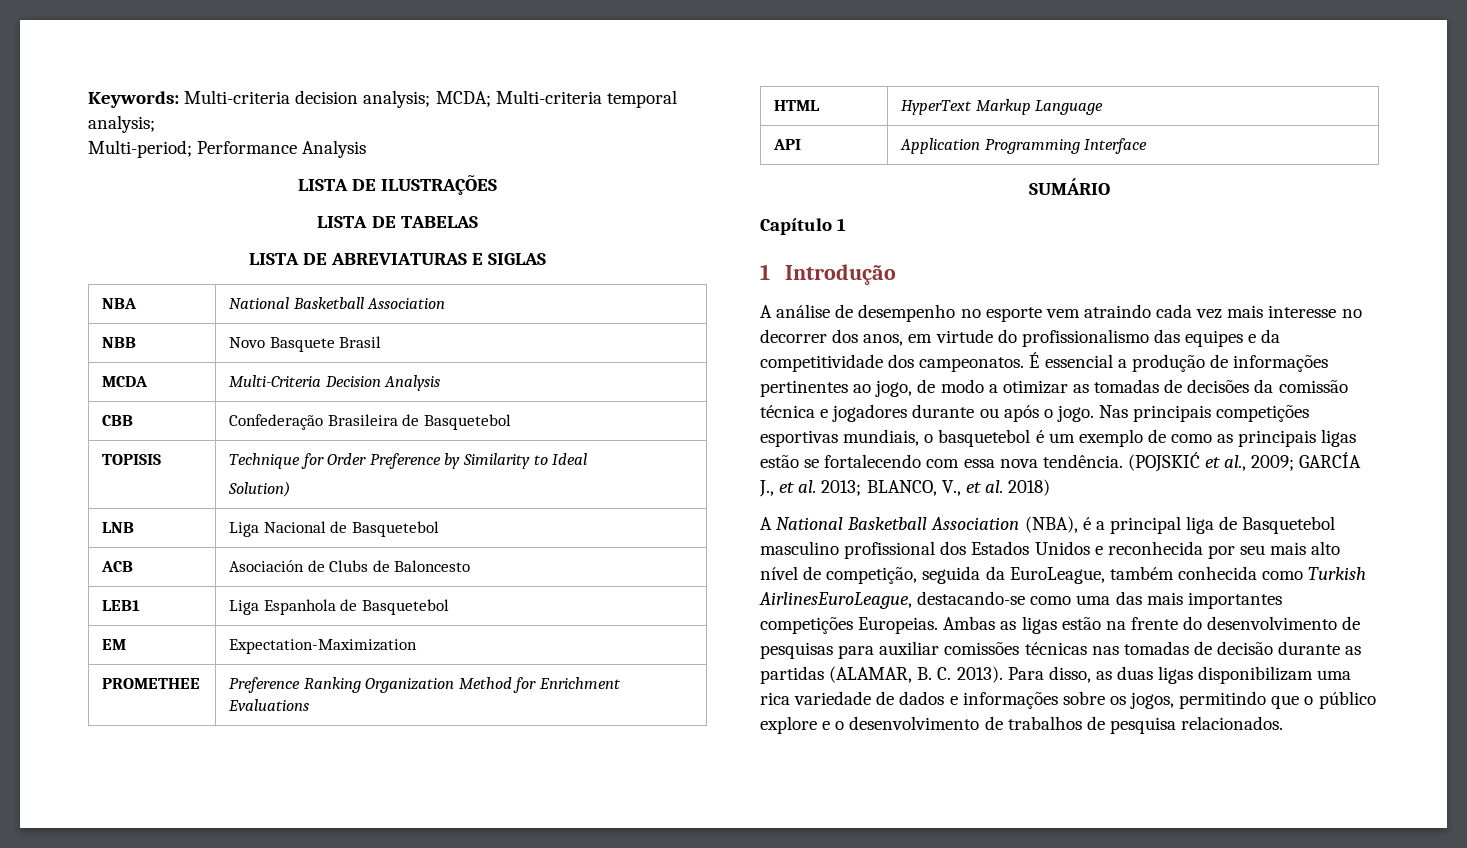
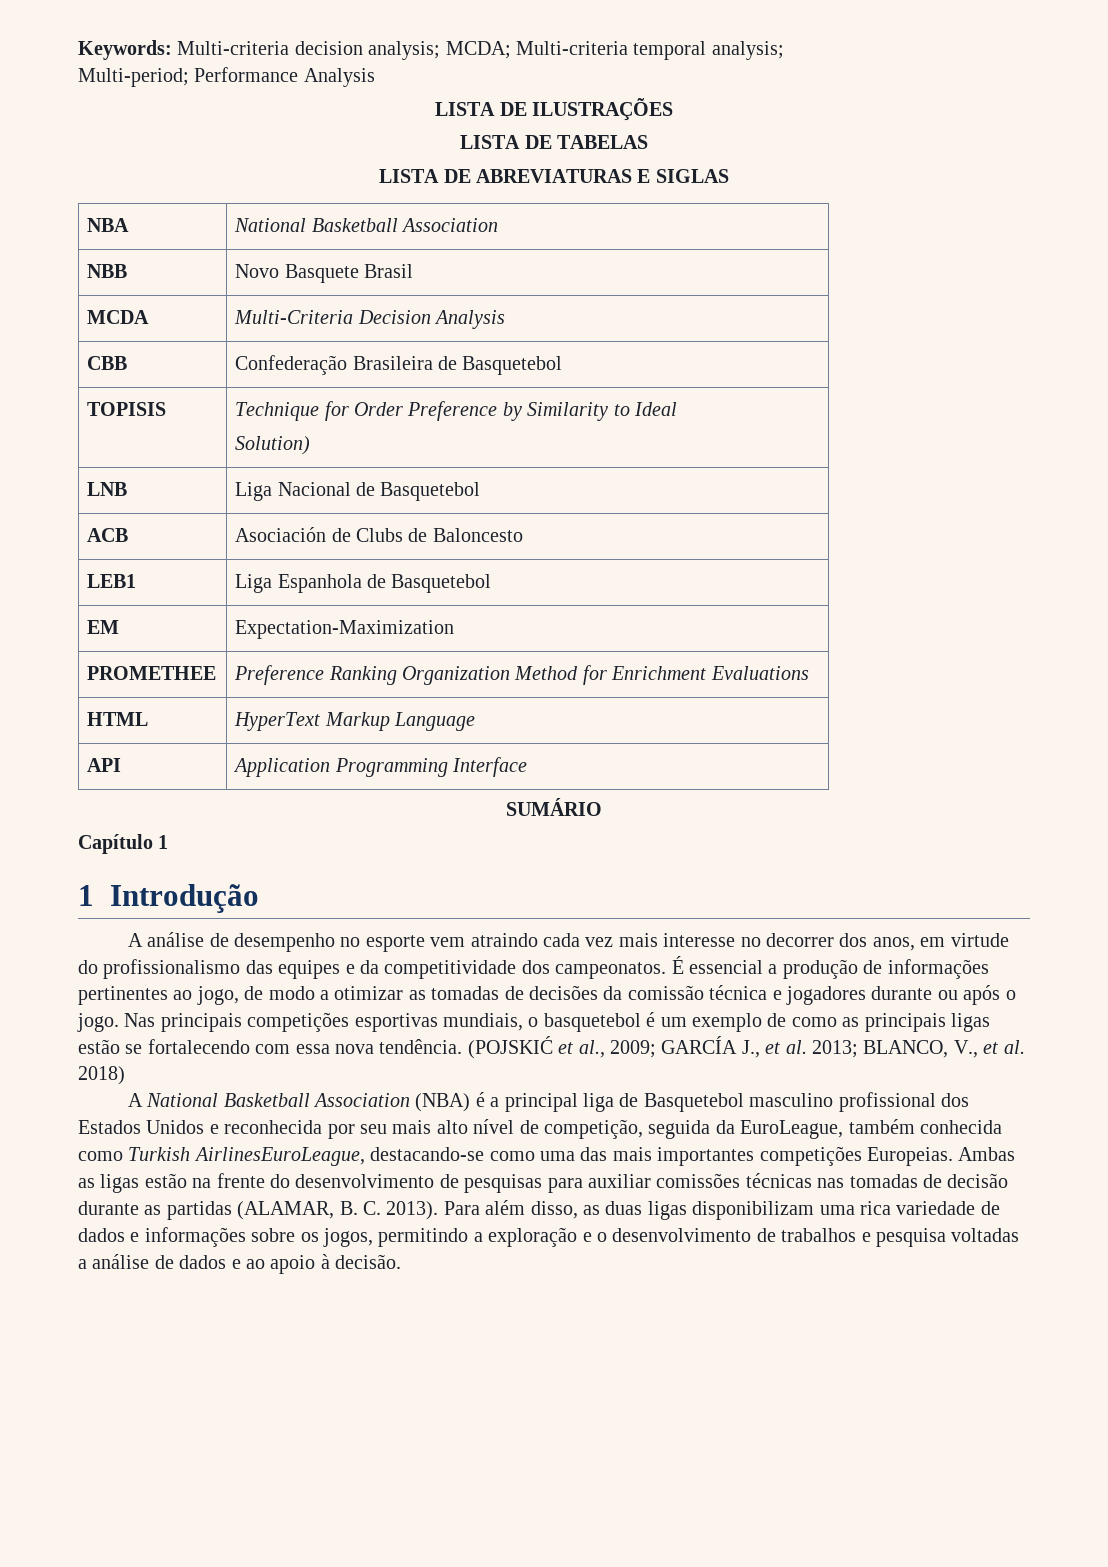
- A National Basketball Association (NBA), é a principal liga de Basquetebol masculino profissional dos Estados Unidos e reconhecida por seu mais alto nível de competição, seguida da EuroLeague, também conhecida como Turkish AirlinesEuroLeague, destacando-se como uma das mais importantes competições Europeias.
+ A National Basketball Association (NBA) é a principal liga de Basquetebol masculino profissional dos Estados Unidos e reconhecida por seu mais alto nível de competição, seguida da EuroLeague, também conhecida como Turkish AirlinesEuroLeague, destacando-se como uma das mais importantes competições Europeias.
- Para disso, as duas ligas disponibilizam uma rica variedade de dados e informações sobre os jogos, permitindo que o público explore e o desenvolvimento de trabalhos de pesquisa relacionados.
+ Para além disso, as duas ligas disponibilizam uma rica variedade de dados e informações sobre os jogos, permitindo a exploração e o desenvolvimento de trabalhos e pesquisa voltadas a análise de dados e ao apoio à decisão.

